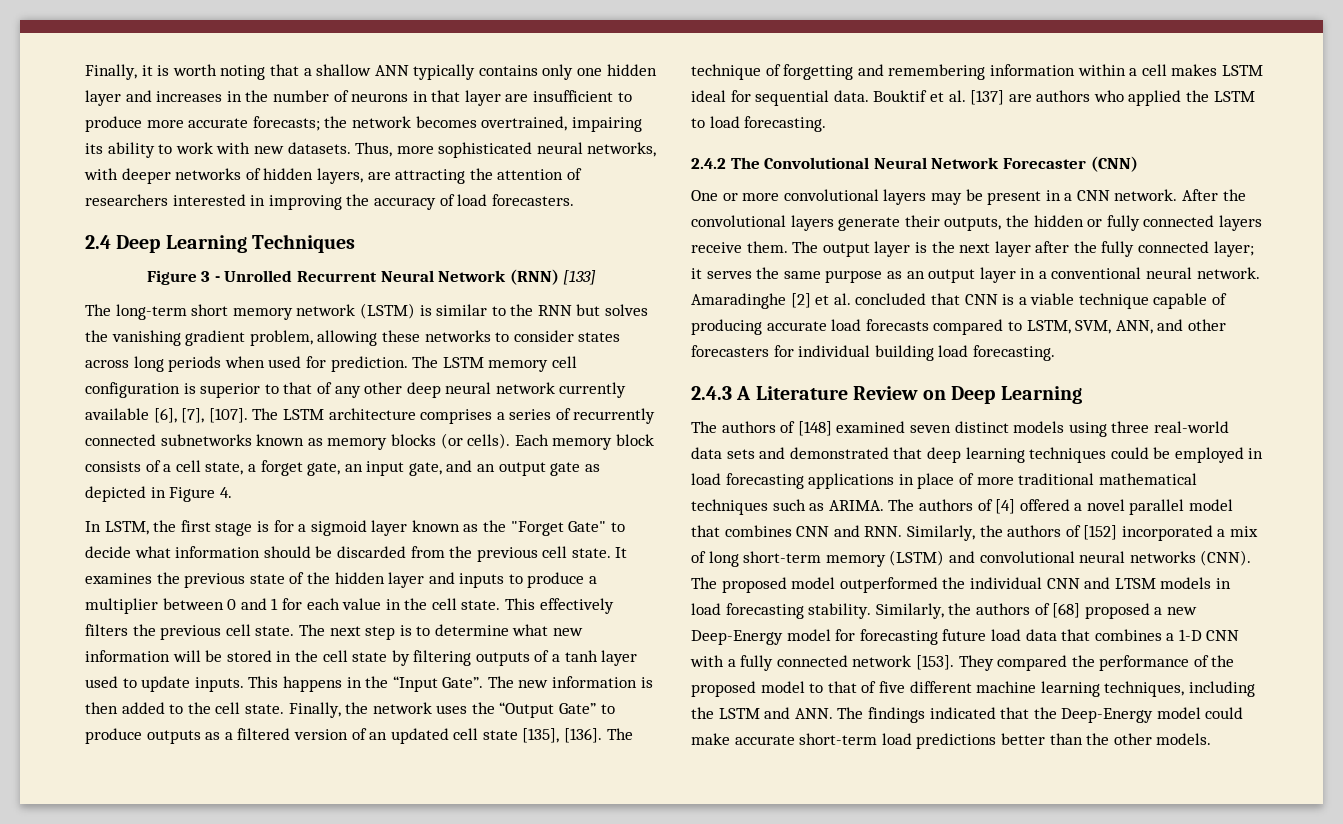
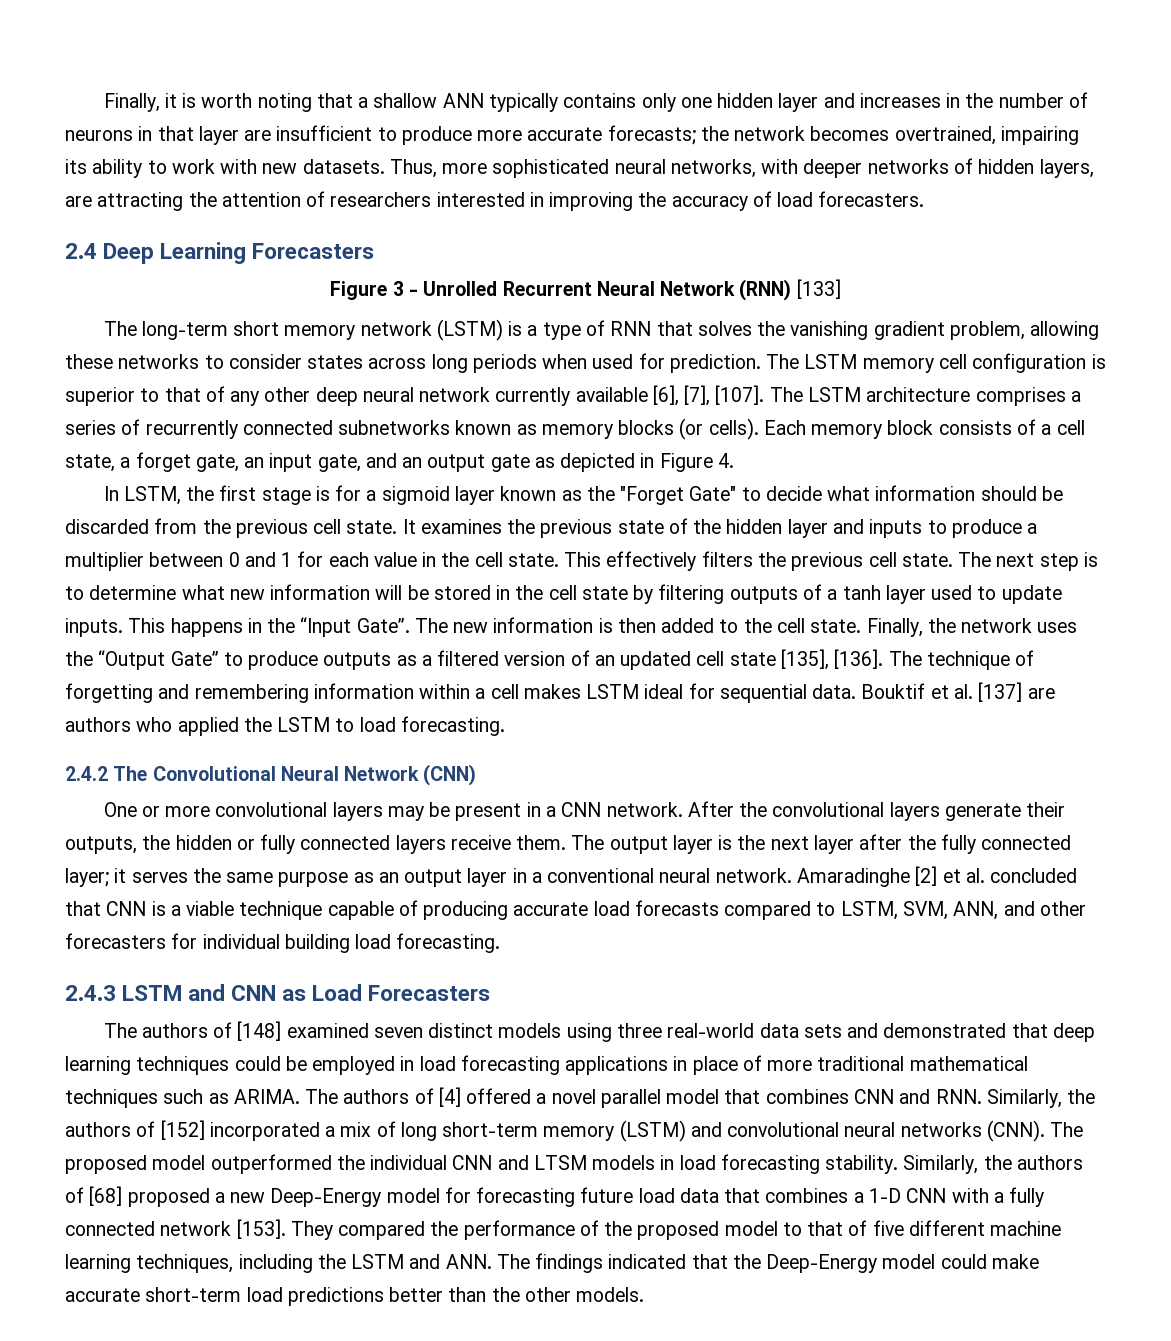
- 2.4 Deep Learning Techniques
+ 2.4 Deep Learning Forecasters
- The long-term short memory network (LSTM) is similar to the RNN but solves the vanishing gradient problem, allowing these networks to consider states across long periods when used for prediction.
+ The long-term short memory network (LSTM) is a type of RNN that solves the vanishing gradient problem, allowing these networks to consider states across long periods when used for prediction.
- 2.4.2 The Convolutional Neural Network Forecaster (CNN)
+ 2.4.2 The Convolutional Neural Network (CNN)
- 2.4.3 A Literature Review on Deep Learning
+ 2.4.3 LSTM and CNN as Load Forecasters

